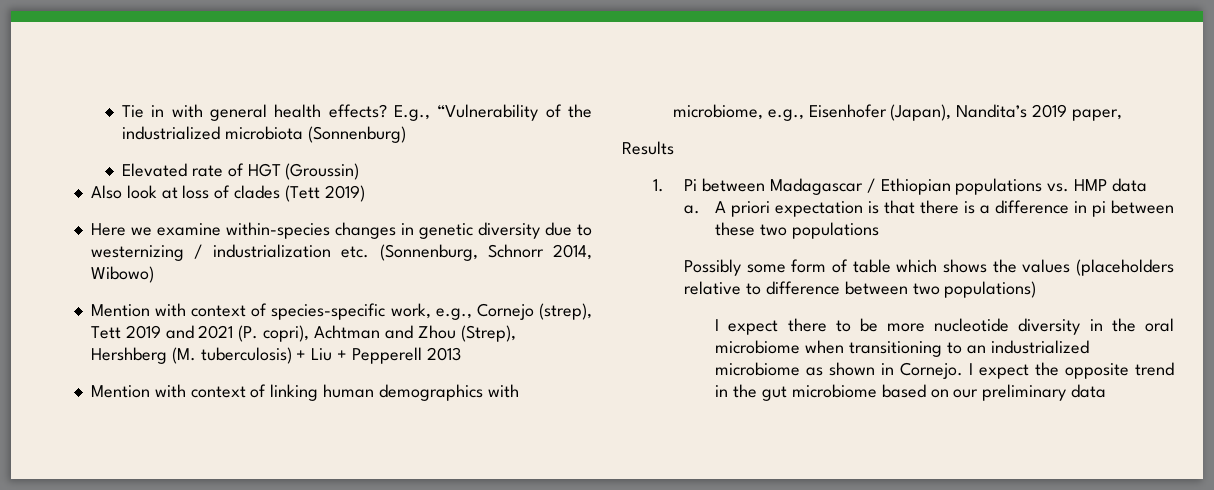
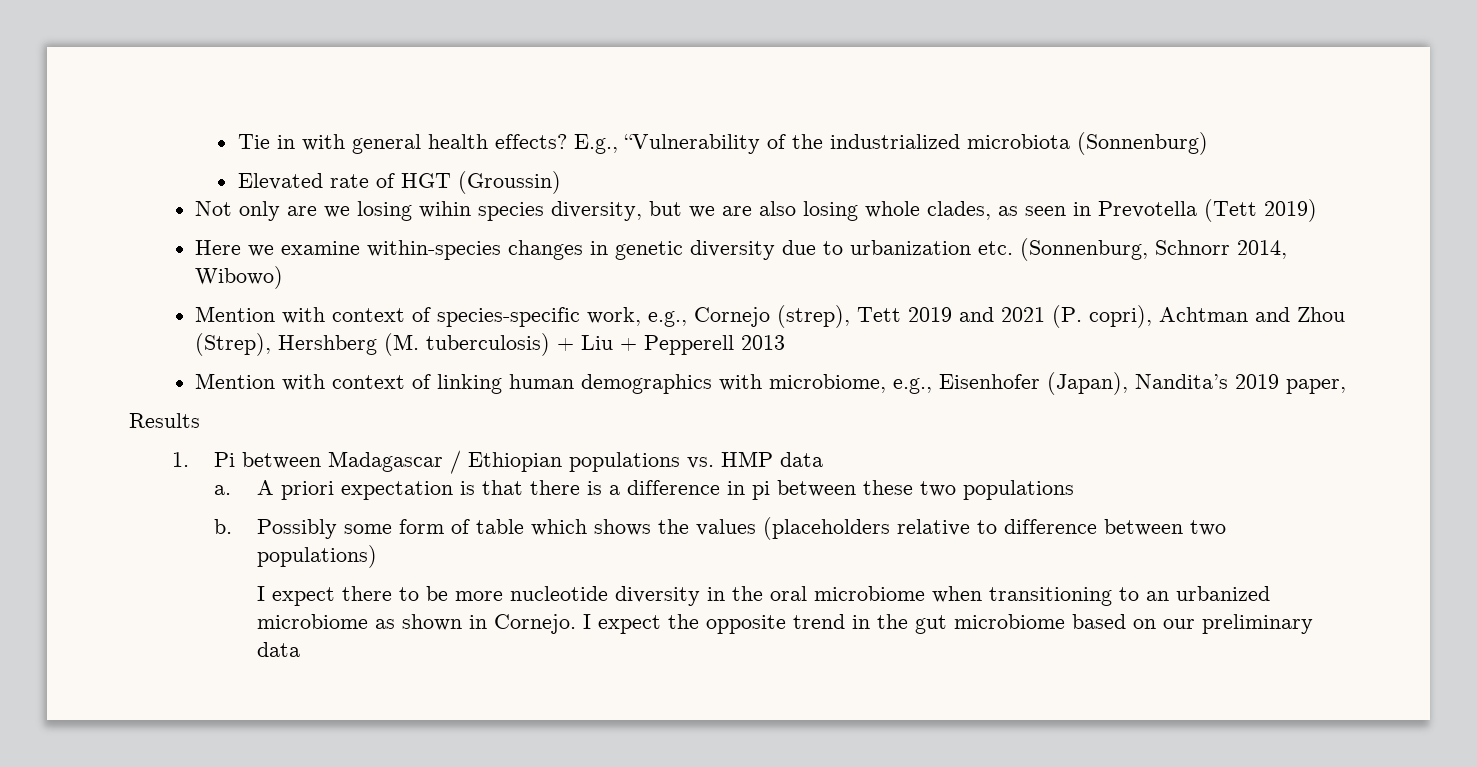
- Also look at loss of clades (Tett 2019)
+ Not only are we losing wihin species diversity, but we are also losing whole clades, as seen in Prevotella (Tett 2019)
- Here we examine within-species changes in genetic diversity due to westernizing / industrialization etc. (Sonnenburg, Schnorr 2014, Wibowo)
+ Here we examine within-species changes in genetic diversity due to urbanization etc. (Sonnenburg, Schnorr 2014, Wibowo)
+ b.
- I expect there to be more nucleotide diversity in the oral microbiome when transitioning to an industrialized microbiome as shown in Cornejo.
+ I expect there to be more nucleotide diversity in the oral microbiome when transitioning to an urbanized microbiome as shown in Cornejo.

